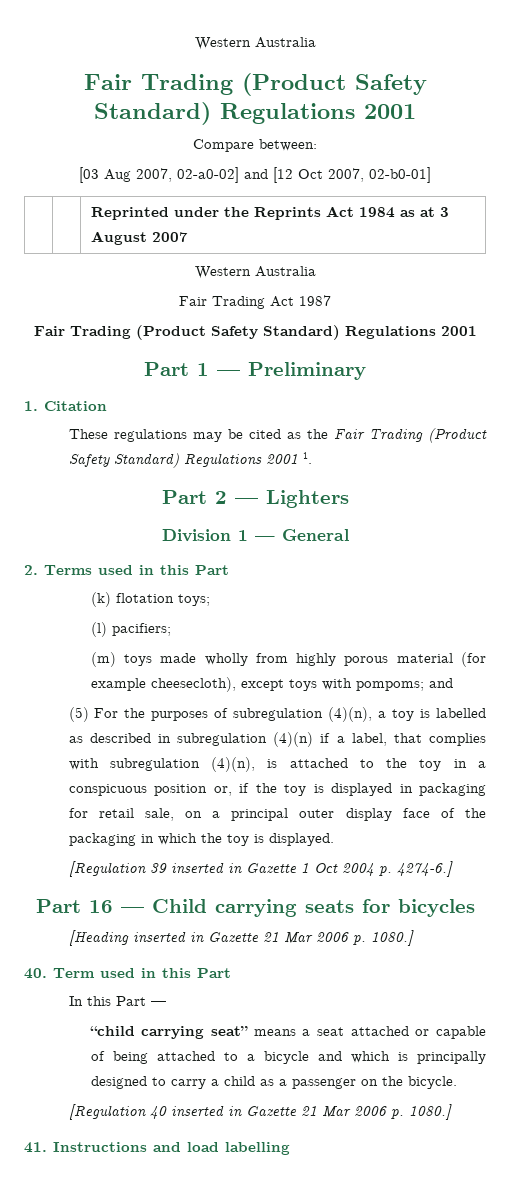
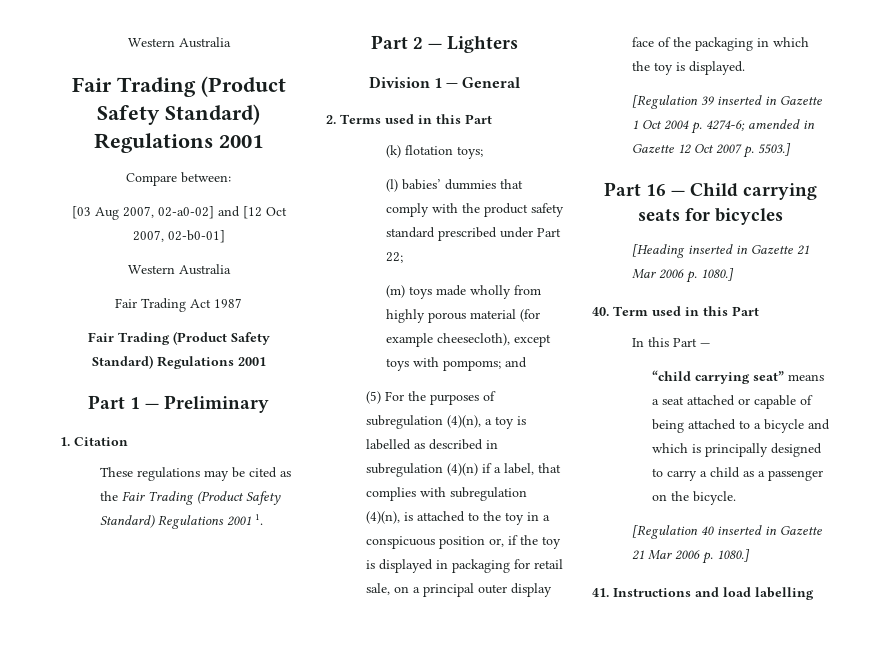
- | | Reprinted under the Reprints Act 1984 as at 3 August 2007
- (l) pacifiers;
+ (l) babies’ dummies that comply with the product safety standard prescribed under Part 22;
- [Regulation 39 inserted in Gazette 1 Oct 2004 p. 4274-6.]
+ [Regulation 39 inserted in Gazette 1 Oct 2004 p. 4274-6; amended in Gazette 12 Oct 2007 p. 5503.]

